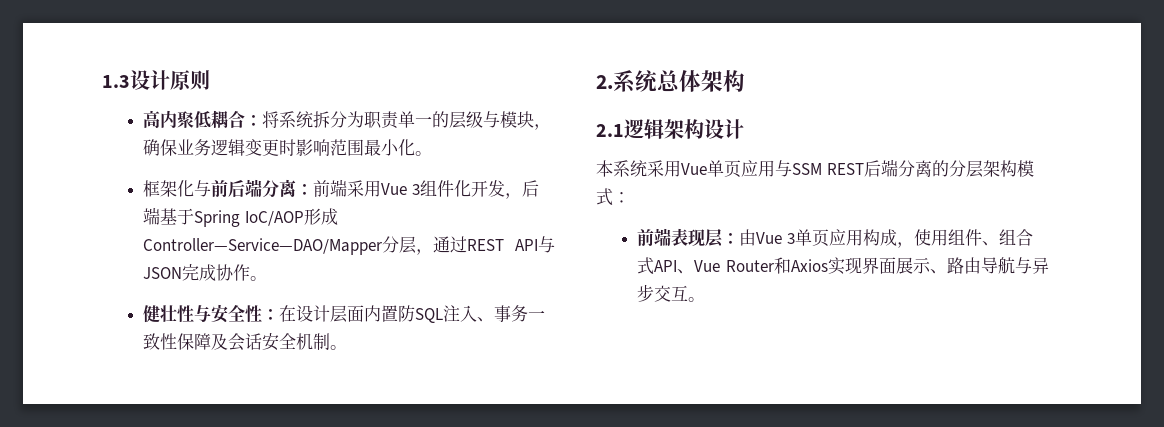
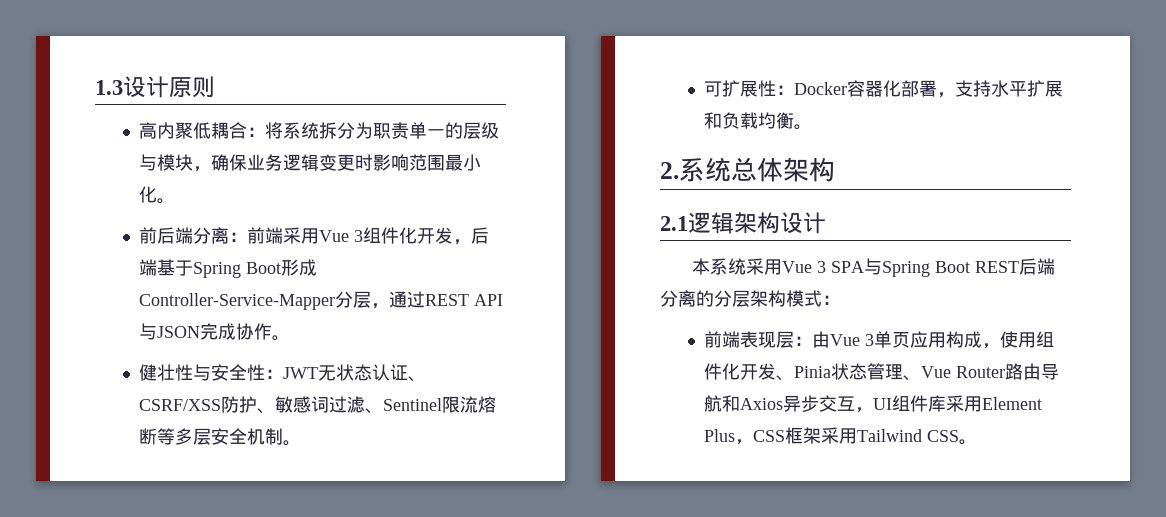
- 框架化与前后端分离：前端采用Vue 3组件化开发，后端基于Spring IoC/AOP形成Controller—Service—DAO/Mapper分层，通过REST API与JSON完成协作。
+ 前后端分离：前端采用Vue 3组件化开发，后端基于Spring Boot形成Controller-Service-Mapper分层，通过REST API与JSON完成协作。
- 健壮性与安全性：在设计层面内置防SQL注入、事务一致性保障及会话安全机制。
+ 健壮性与安全性：JWT无状态认证、CSRF/XSS防护、敏感词过滤、Sentinel限流熔断等多层安全机制。
+ 可扩展性：Docker容器化部署，支持水平扩展和负载均衡。
- 本系统采用Vue单页应用与SSM REST后端分离的分层架构模式：
+ 本系统采用Vue 3 SPA与Spring Boot REST后端分离的分层架构模式：
- 前端表现层：由Vue 3单页应用构成，使用组件、组合式API、Vue Router和Axios实现界面展示、路由导航与异步交互。
+ 前端表现层：由Vue 3单页应用构成，使用组件化开发、Pinia状态管理、Vue Router路由导航和Axios异步交互，UI组件库采用Element Plus，CSS框架采用Tailwind CSS。

